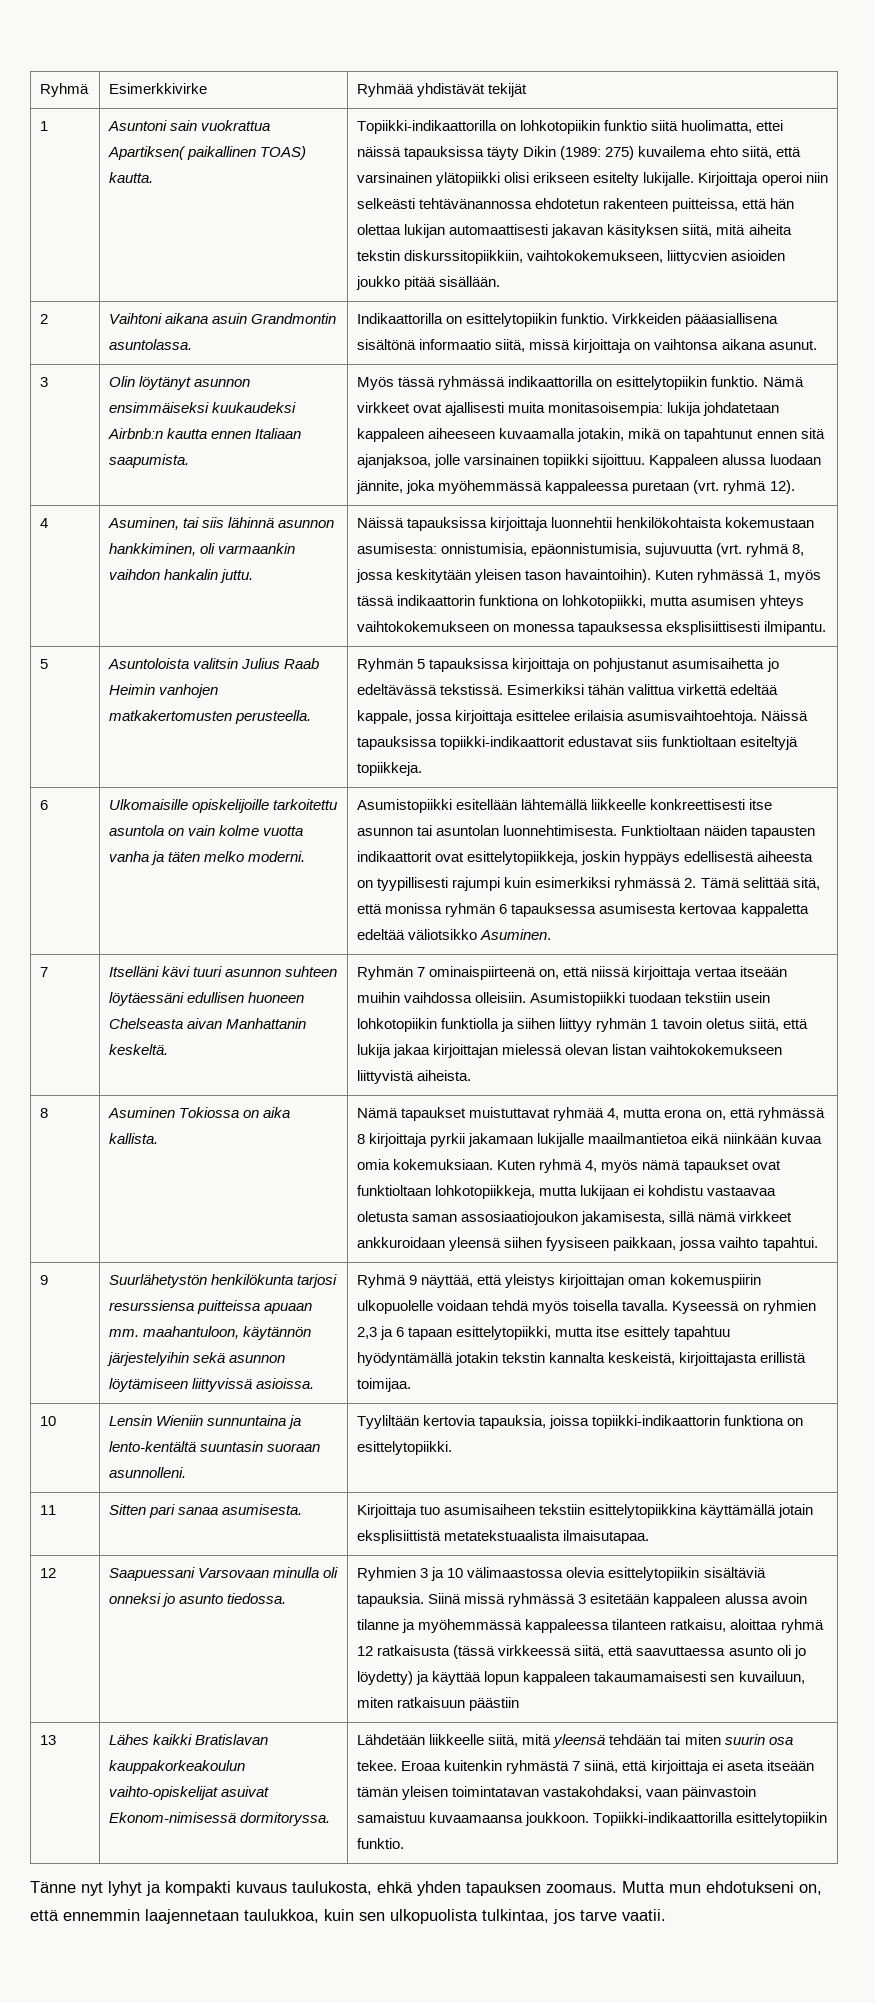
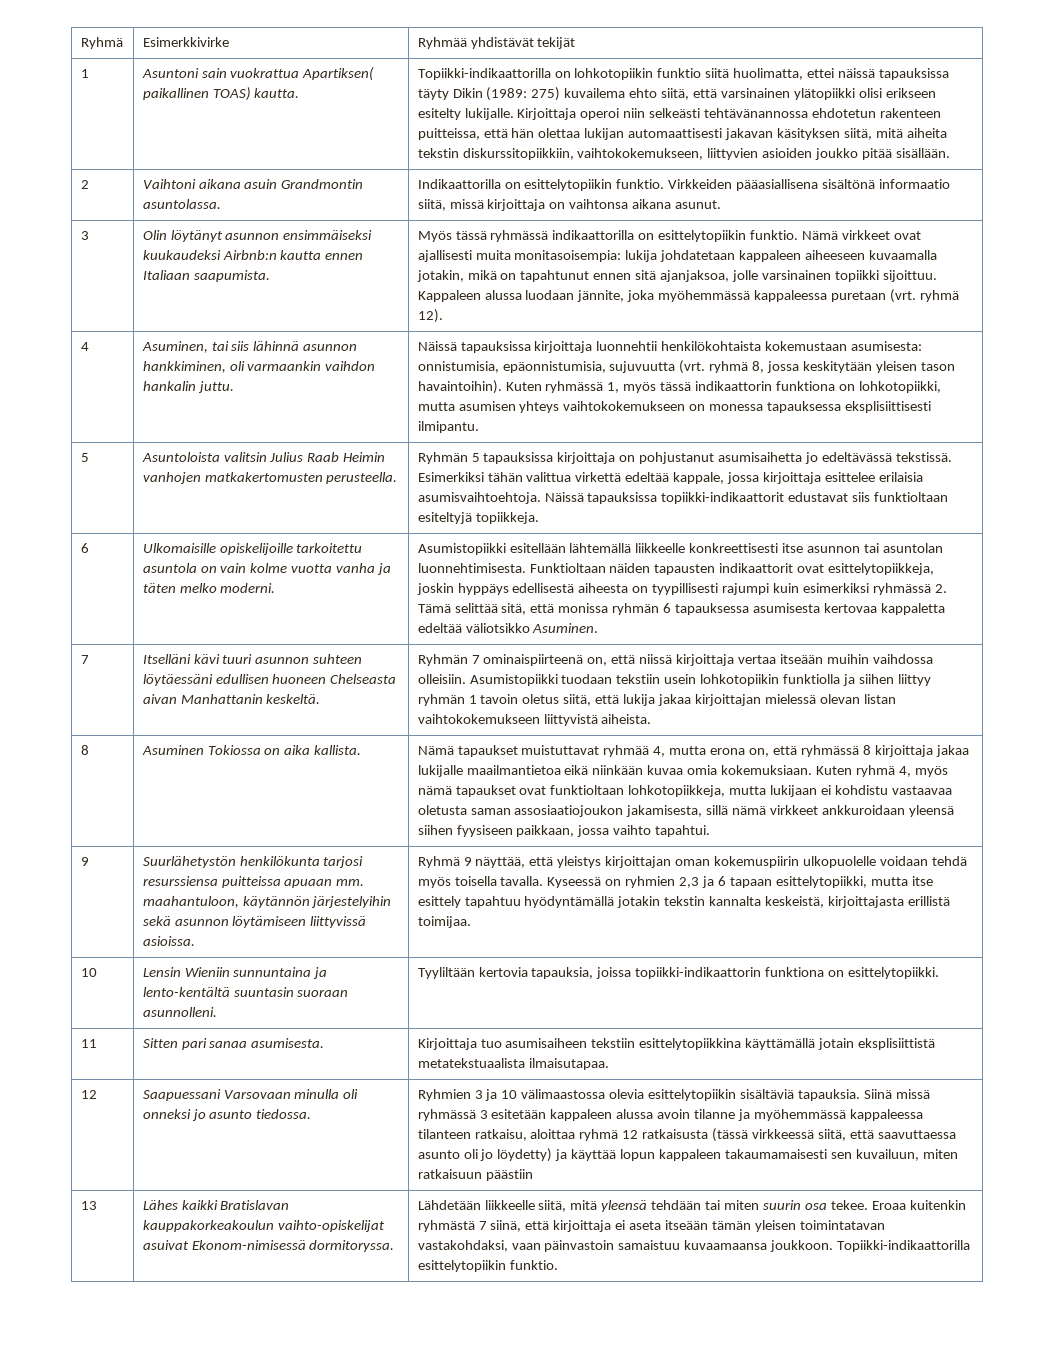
- Kirjoittaja operoi niin selkeästi tehtävänannossa ehdotetun rakenteen puitteissa, että hän olettaa lukijan automaattisesti jakavan käsityksen siitä, mitä aiheita tekstin diskurssitopiikkiin, vaihtokokemukseen, liittycvien asioiden joukko pitää sisällään.
+ Kirjoittaja operoi niin selkeästi tehtävänannossa ehdotetun rakenteen puitteissa, että hän olettaa lukijan automaattisesti jakavan käsityksen siitä, mitä aiheita tekstin diskurssitopiikkiin, vaihtokokemukseen, liittyvien asioiden joukko pitää sisällään.
- Nämä tapaukset muistuttavat ryhmää 4, mutta erona on, että ryhmässä 8 kirjoittaja pyrkii jakamaan lukijalle maailmantietoa eikä niinkään kuvaa omia kokemuksiaan.
+ Nämä tapaukset muistuttavat ryhmää 4, mutta erona on, että ryhmässä 8 kirjoittaja jakaa lukijalle maailmantietoa eikä niinkään kuvaa omia kokemuksiaan.
- Tänne nyt lyhyt ja kompakti kuvaus taulukosta, ehkä yhden tapauksen zoomaus. Mutta mun ehdotukseni on, että ennemmin laajennetaan taulukkoa, kuin sen ulkopuolista tulkintaa, jos tarve vaatii.

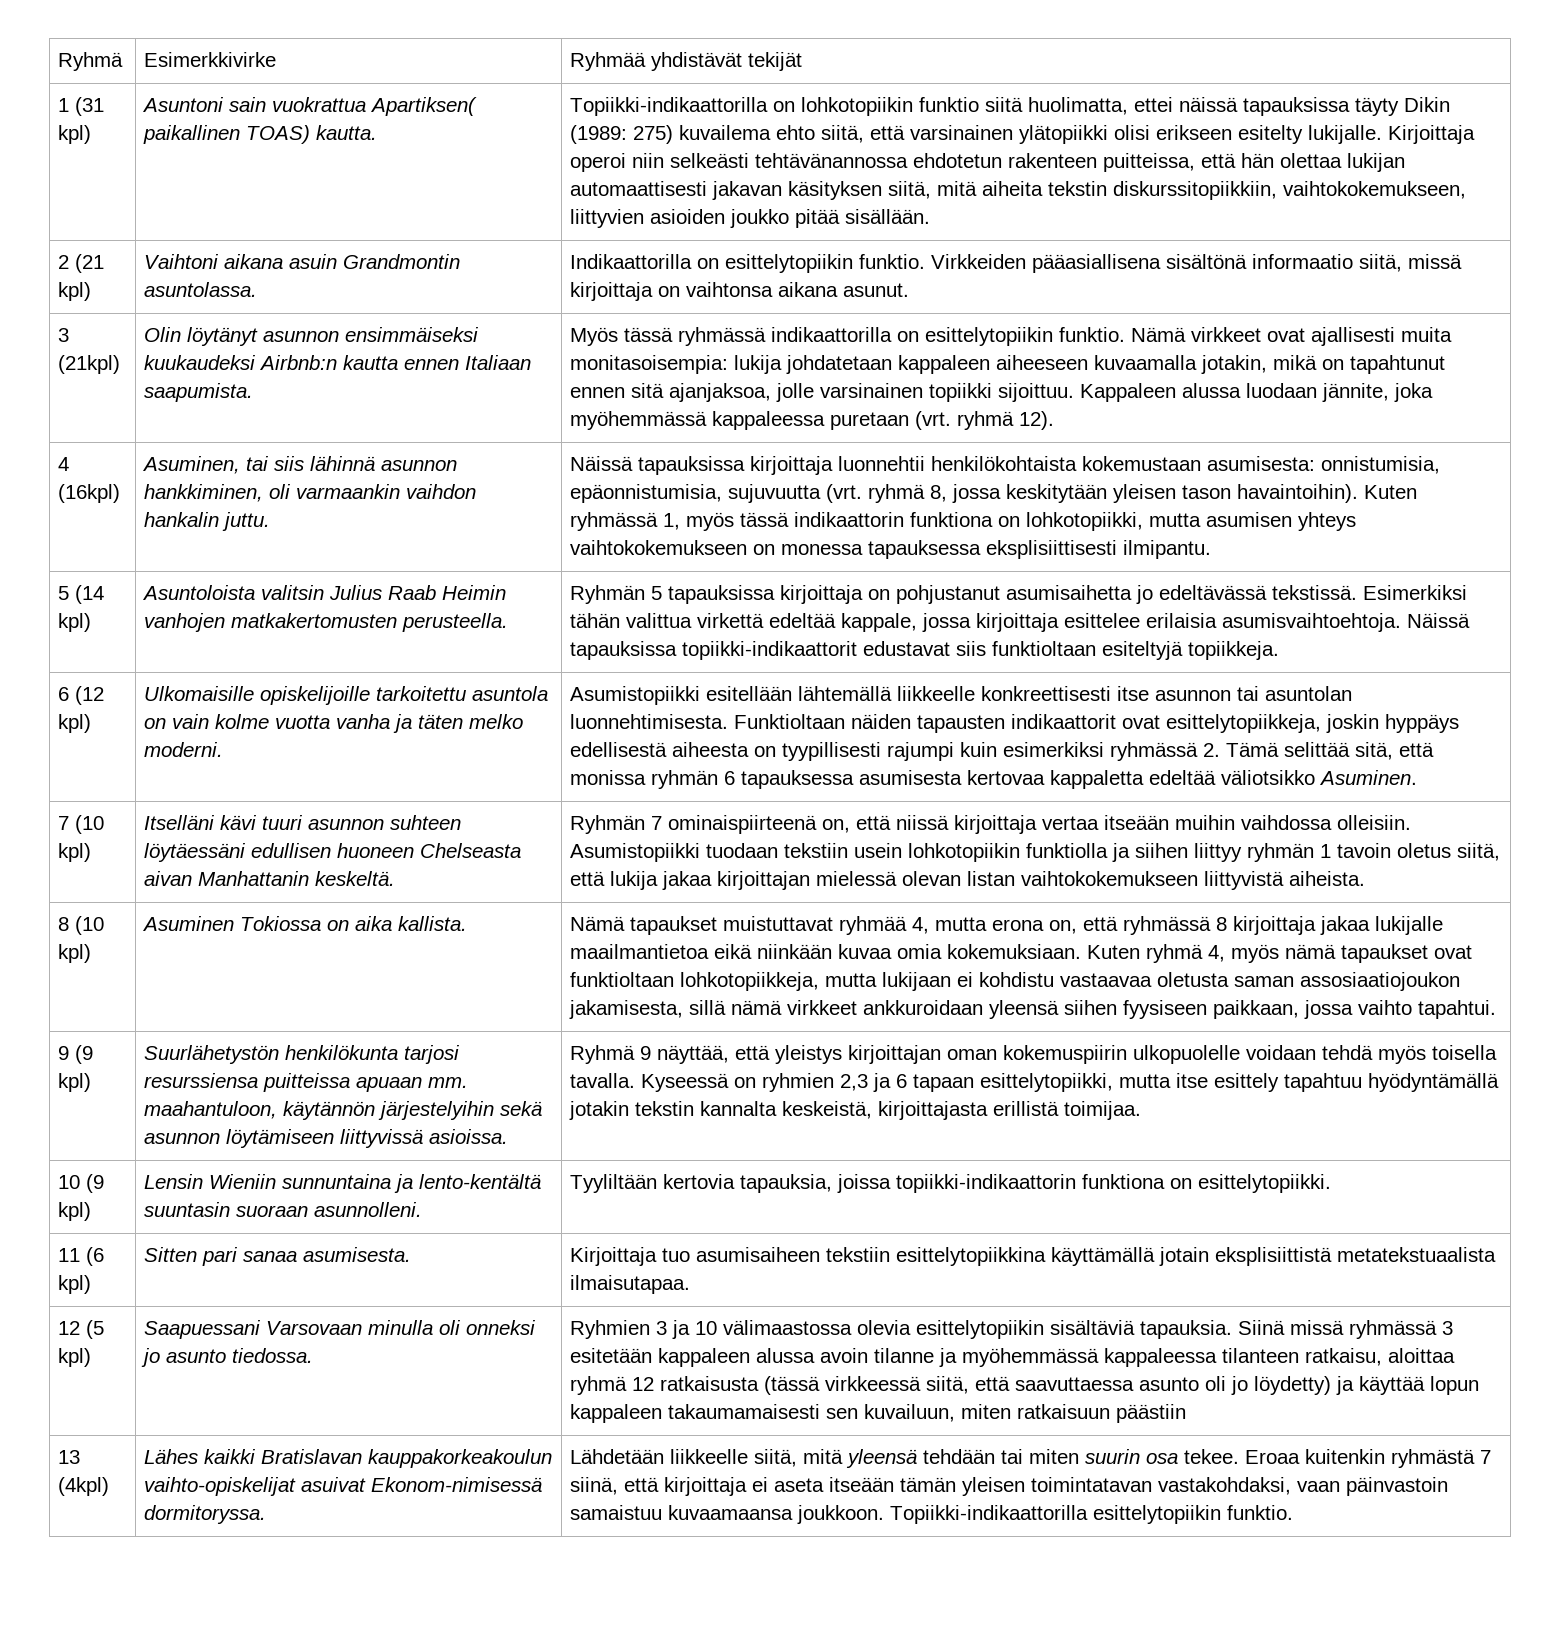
  Ryhmä | Esimerkkivirke | Ryhmää yhdistävät tekijät
- 1
+ 1 (31 kpl)
- 2 | Vaihtoni aikana asuin Grandmontin asuntolassa. | Indikaattorilla on esittelytopiikin funktio. Virkkeiden pääasiallisena sisältönä informaatio siitä, missä kirjoittaja on vaihtonsa aikana asunut.
- 3
+ 2 (21 kpl) | Vaihtoni aikana asuin Grandmontin asuntolassa. | Indikaattorilla on esittelytopiikin funktio. Virkkeiden pääasiallisena sisältönä informaatio siitä, missä kirjoittaja on vaihtonsa aikana asunut.
+ 3 (21kpl)
- 4
+ 4 (16kpl)
- 5 | Asuntoloista valitsin Julius Raab Heimin vanhojen matkakertomusten perusteella. | Ryhmän 5 tapauksissa kirjoittaja on pohjustanut asumisaihetta jo edeltävässä tekstissä. Esimerkiksi tähän valittua virkettä edeltää kappale, jossa kirjoittaja esittelee erilaisia asumisvaihtoehtoja. Näissä tapauksissa topiikki-indikaattorit edustavat siis funktioltaan esiteltyjä topiikkeja.
- 6
+ 5 (14 kpl) | Asuntoloista valitsin Julius Raab Heimin vanhojen matkakertomusten perusteella. | Ryhmän 5 tapauksissa kirjoittaja on pohjustanut asumisaihetta jo edeltävässä tekstissä. Esimerkiksi tähän valittua virkettä edeltää kappale, jossa kirjoittaja esittelee erilaisia asumisvaihtoehtoja. Näissä tapauksissa topiikki-indikaattorit edustavat siis funktioltaan esiteltyjä topiikkeja.
+ 6 (12 kpl)
  Funktioltaan näiden tapausten indikaattorit ovat esittelytopiikkeja, joskin hyppäys edellisestä aiheesta on tyypillisesti rajumpi kuin esimerkiksi ryhmässä 2. Tämä selittää sitä, että monissa ryhmän 6 tapauksessa asumisesta kertovaa kappaletta edeltää väliotsikko Asuminen.
- 7
+ 7 (10 kpl)
  Asumistopiikki tuodaan tekstiin usein lohkotopiikin funktiolla ja siihen liittyy ryhmän 1 tavoin oletus siitä, että lukija jakaa kirjoittajan mielessä olevan listan vaihtokokemukseen liittyvistä aiheista.
- 8
+ 8 (10 kpl)
  Kuten ryhmä 4, myös nämä tapaukset ovat funktioltaan lohkotopiikkeja, mutta lukijaan ei kohdistu vastaavaa oletusta saman assosiaatiojoukon jakamisesta, sillä nämä virkkeet ankkuroidaan yleensä siihen fyysiseen paikkaan, jossa vaihto tapahtui.
- 9
+ 9 (9 kpl)
- 10 | Lensin Wieniin sunnuntaina ja lento-kentältä suuntasin suoraan asunnolleni. | Tyyliltään kertovia tapauksia, joissa topiikki-indikaattorin funktiona on esittelytopiikki.
+ 10 (9 kpl) | Lensin Wieniin sunnuntaina ja lento-kentältä suuntasin suoraan asunnolleni. | Tyyliltään kertovia tapauksia, joissa topiikki-indikaattorin funktiona on esittelytopiikki.
- 11 | Sitten pari sanaa asumisesta. | Kirjoittaja tuo asumisaiheen tekstiin esittelytopiikkina käyttämällä jotain eksplisiittistä metatekstuaalista ilmaisutapaa.
- 12
+ 11 (6 kpl) | Sitten pari sanaa asumisesta. | Kirjoittaja tuo asumisaiheen tekstiin esittelytopiikkina käyttämällä jotain eksplisiittistä metatekstuaalista ilmaisutapaa.
+ 12 (5 kpl)
- 13
+ 13 (4kpl)

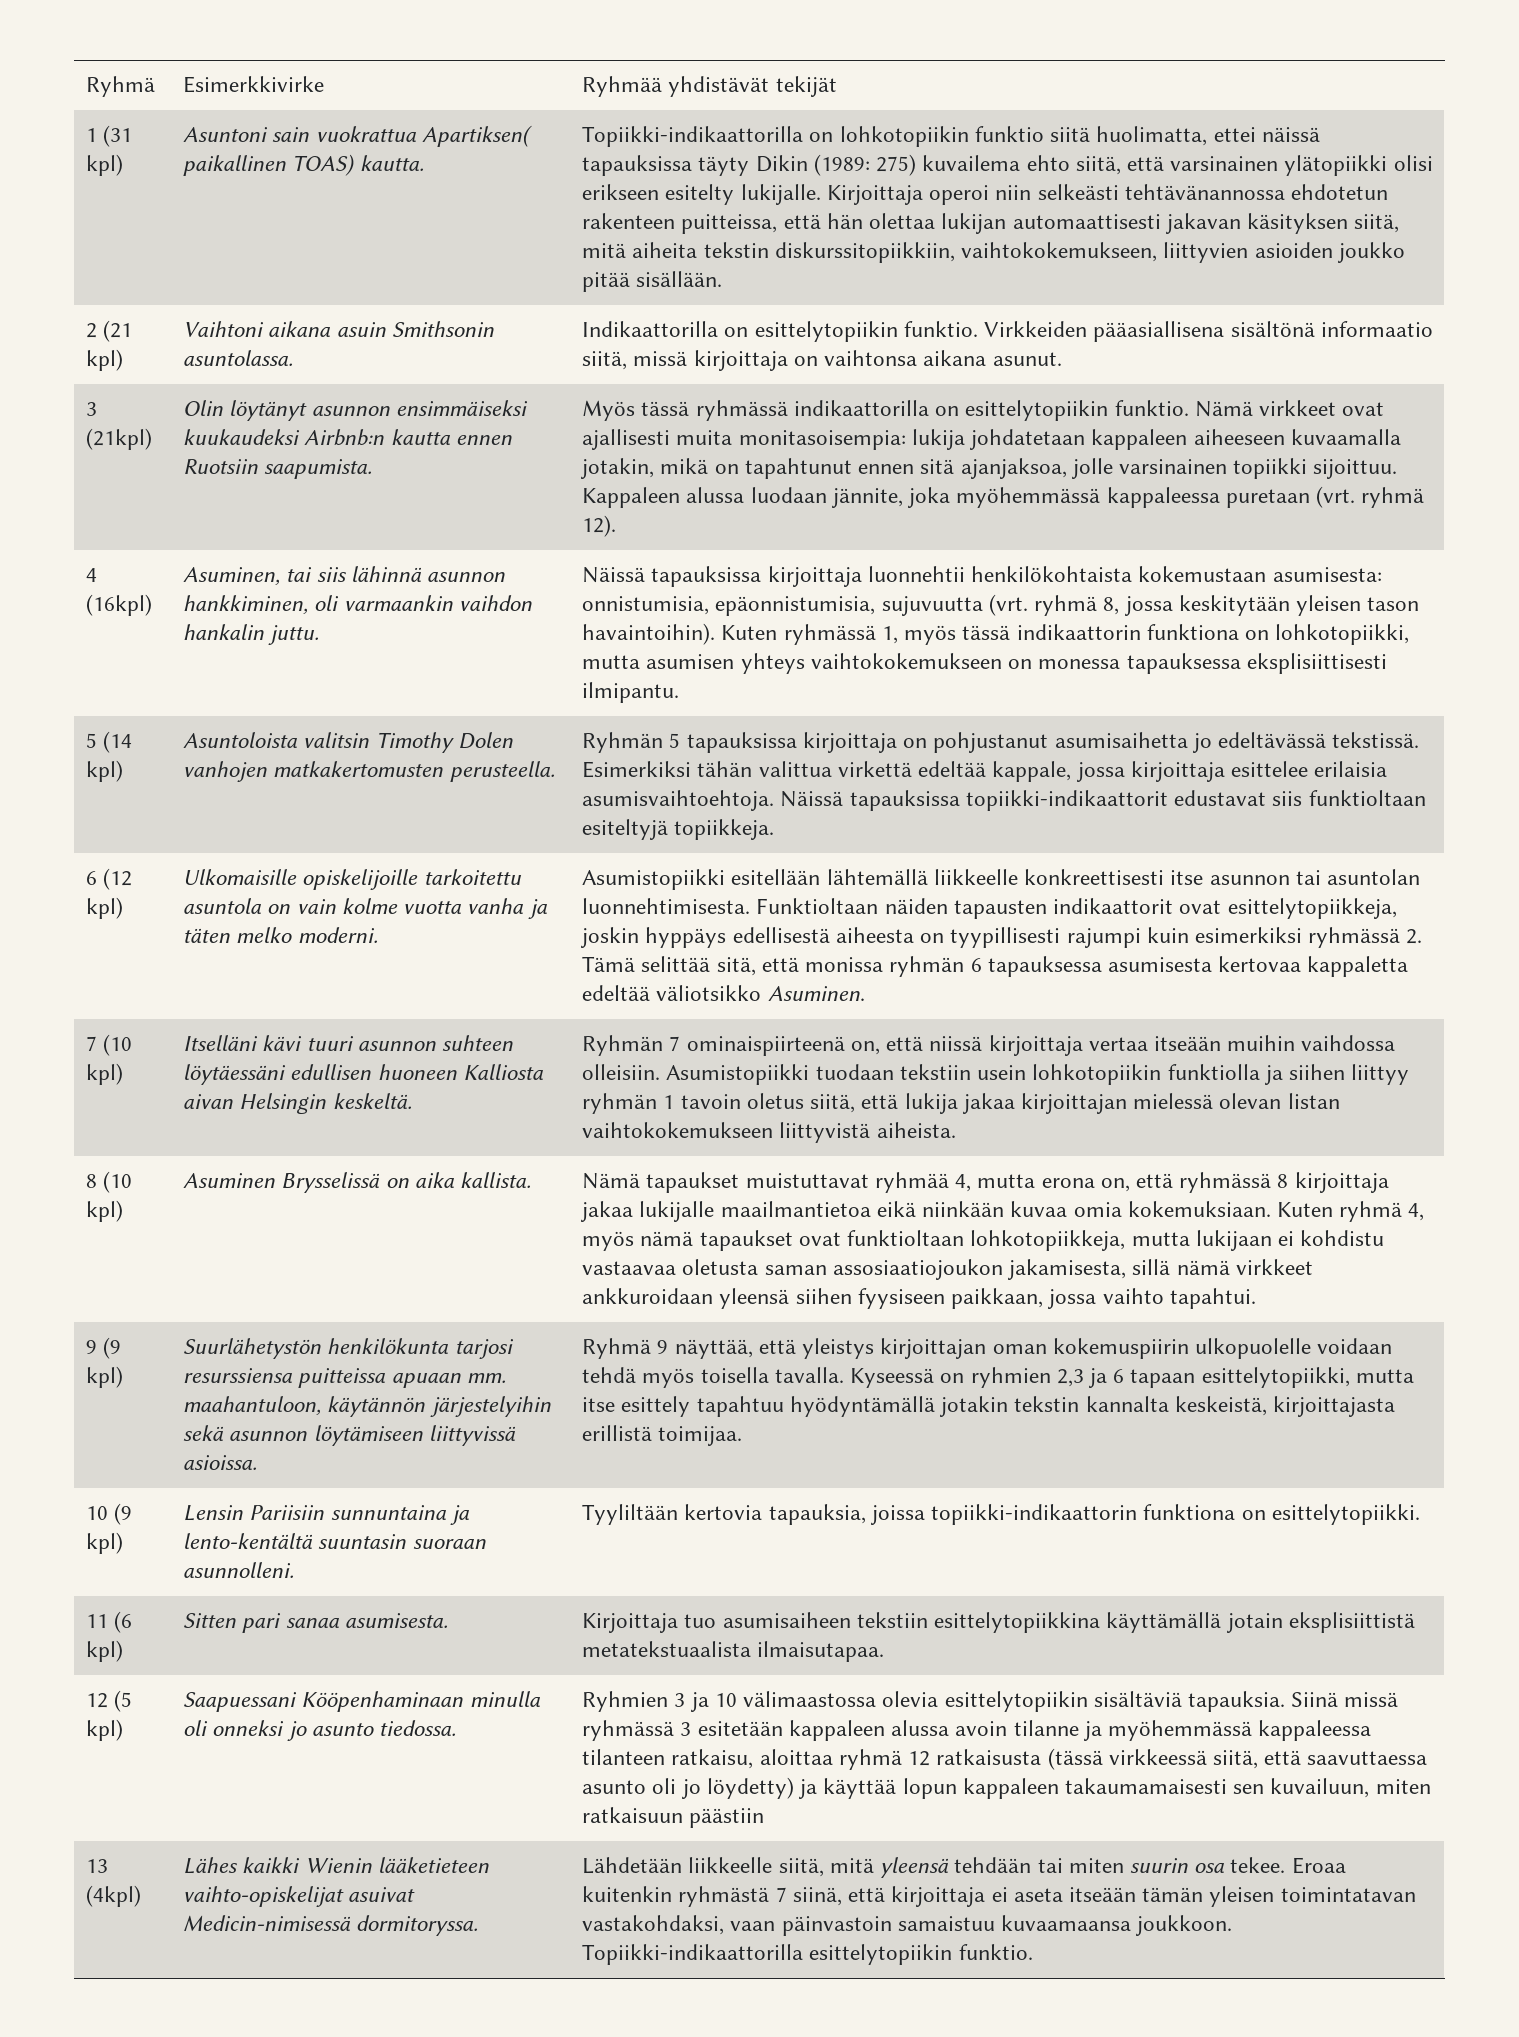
- 2 (21 kpl) | Vaihtoni aikana asuin Grandmontin asuntolassa. | Indikaattorilla on esittelytopiikin funktio. Virkkeiden pääasiallisena sisältönä informaatio siitä, missä kirjoittaja on vaihtonsa aikana asunut.
+ 2 (21 kpl) | Vaihtoni aikana asuin Smithsonin asuntolassa. | Indikaattorilla on esittelytopiikin funktio. Virkkeiden pääasiallisena sisältönä informaatio siitä, missä kirjoittaja on vaihtonsa aikana asunut.
- Olin löytänyt asunnon ensimmäiseksi kuukaudeksi Airbnb:n kautta ennen Italiaan saapumista.
+ Olin löytänyt asunnon ensimmäiseksi kuukaudeksi Airbnb:n kautta ennen Ruotsiin saapumista.
- 5 (14 kpl) | Asuntoloista valitsin Julius Raab Heimin vanhojen matkakertomusten perusteella. | Ryhmän 5 tapauksissa kirjoittaja on pohjustanut asumisaihetta jo edeltävässä tekstissä. Esimerkiksi tähän valittua virkettä edeltää kappale, jossa kirjoittaja esittelee erilaisia asumisvaihtoehtoja. Näissä tapauksissa topiikki-indikaattorit edustavat siis funktioltaan esiteltyjä topiikkeja.
+ 5 (14 kpl) | Asuntoloista valitsin Timothy Dolen vanhojen matkakertomusten perusteella. | Ryhmän 5 tapauksissa kirjoittaja on pohjustanut asumisaihetta jo edeltävässä tekstissä. Esimerkiksi tähän valittua virkettä edeltää kappale, jossa kirjoittaja esittelee erilaisia asumisvaihtoehtoja. Näissä tapauksissa topiikki-indikaattorit edustavat siis funktioltaan esiteltyjä topiikkeja.
- Itselläni kävi tuuri asunnon suhteen löytäessäni edullisen huoneen Chelseasta aivan Manhattanin keskeltä.
+ Itselläni kävi tuuri asunnon suhteen löytäessäni edullisen huoneen Kalliosta aivan Helsingin keskeltä.
- Asuminen Tokiossa on aika kallista.
+ Asuminen Brysselissä on aika kallista.
- 10 (9 kpl) | Lensin Wieniin sunnuntaina ja lento-kentältä suuntasin suoraan asunnolleni. | Tyyliltään kertovia tapauksia, joissa topiikki-indikaattorin funktiona on esittelytopiikki.
+ 10 (9 kpl) | Lensin Pariisiin sunnuntaina ja lento-kentältä suuntasin suoraan asunnolleni. | Tyyliltään kertovia tapauksia, joissa topiikki-indikaattorin funktiona on esittelytopiikki.
- Saapuessani Varsovaan minulla oli onneksi jo asunto tiedossa.
+ Saapuessani Kööpenhaminaan minulla oli onneksi jo asunto tiedossa.
- Lähes kaikki Bratislavan kauppakorkeakoulun vaihto-opiskelijat asuivat Ekonom-nimisessä dormitoryssa.
+ Lähes kaikki Wienin lääketieteen vaihto-opiskelijat asuivat Medicin-nimisessä dormitoryssa.

